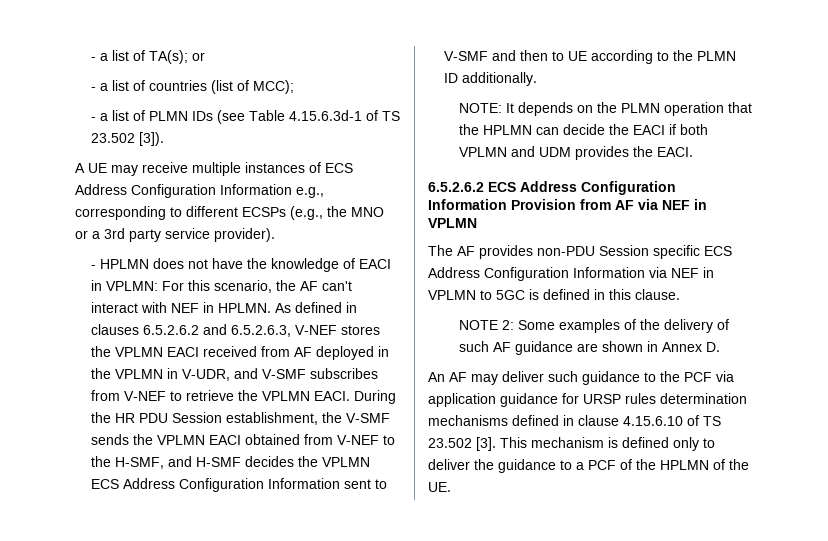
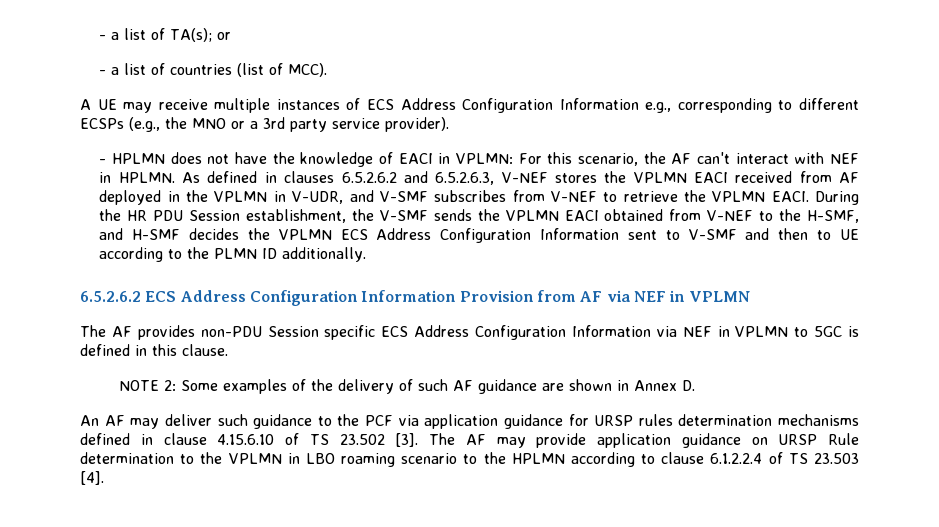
- - a list of countries (list of MCC);
- - a list of PLMN IDs (see Table 4.15.6.3d-1 of TS 23.502 [3]).
+ - a list of countries (list of MCC).
- NOTE: It depends on the PLMN operation that the HPLMN can decide the EACI if both VPLMN and UDM provides the EACI.
- This mechanism is defined only to deliver the guidance to a PCF of the HPLMN of the UE.
+ The AF may provide application guidance on URSP Rule determination to the VPLMN in LBO roaming scenario to the HPLMN according to clause 6.1.2.2.4 of TS 23.503 [4].

